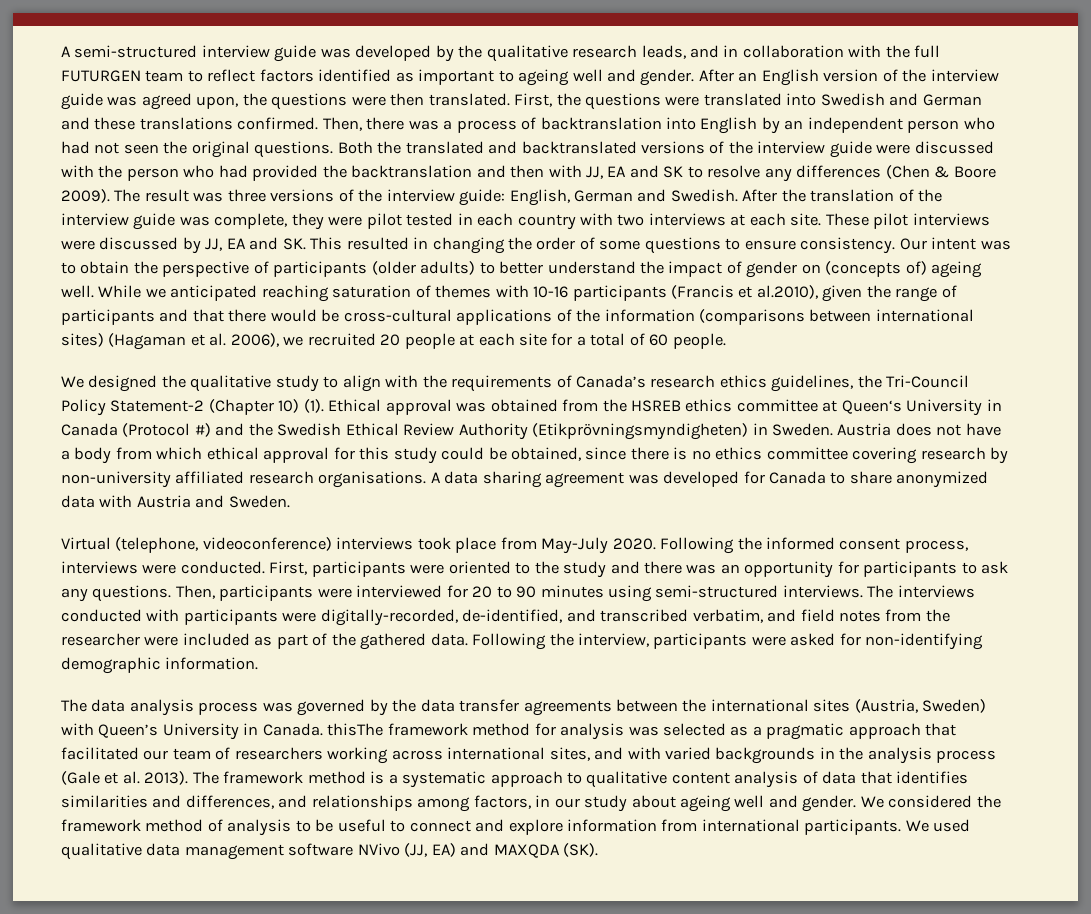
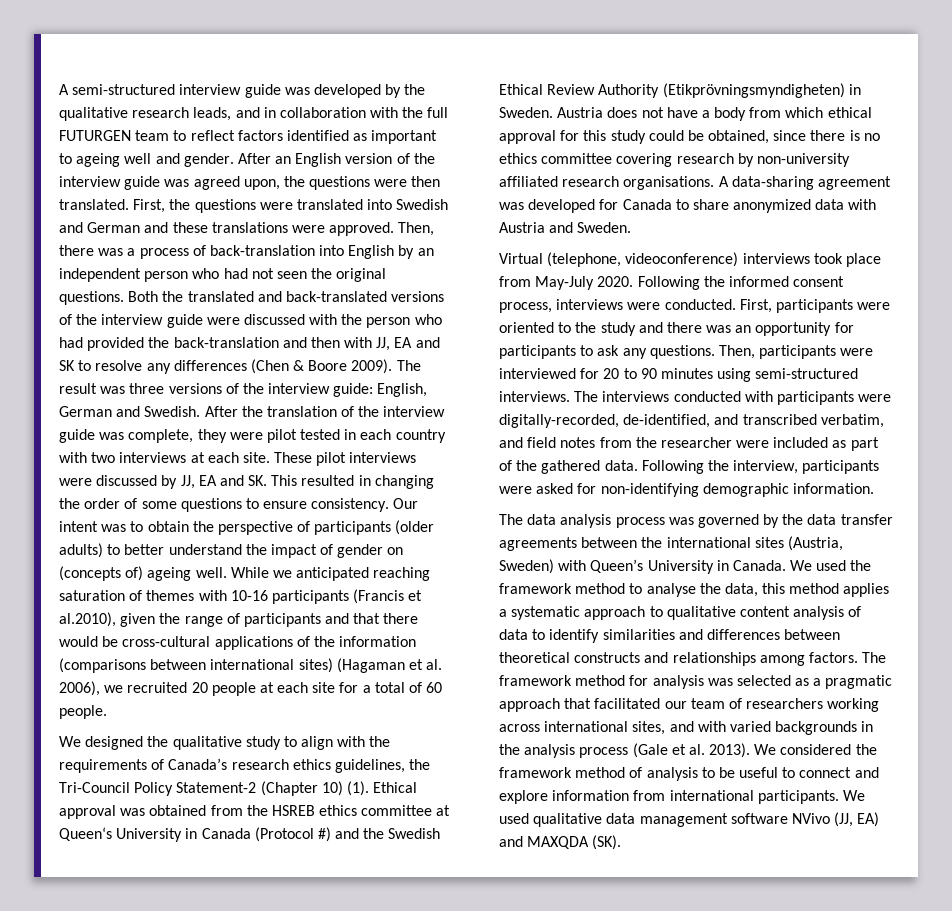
- First, the questions were translated into Swedish and German and these translations confirmed.
+ First, the questions were translated into Swedish and German and these translations were approved.
- Then, there was a process of backtranslation into English by an independent person who had not seen the original questions.
+ Then, there was a process of back-translation into English by an independent person who had not seen the original questions.
- Both the translated and backtranslated versions of the interview guide were discussed with the person who had provided the backtranslation and then with JJ, EA and SK to resolve any differences (Chen & Boore 2009).
+ Both the translated and back-translated versions of the interview guide were discussed with the person who had provided the back-translation and then with JJ, EA and SK to resolve any differences (Chen & Boore 2009).
- A data sharing agreement was developed for Canada to share anonymized data with Austria and Sweden.
+ A data-sharing agreement was developed for Canada to share anonymized data with Austria and Sweden.
- The data analysis process was governed by the data transfer agreements between the international sites (Austria, Sweden) with Queen’s University in Canada. thisThe framework method for analysis was selected as a pragmatic approach that facilitated our team of researchers working across international sites, and with varied backgrounds in the analysis process (Gale et al. 2013).
+ The data analysis process was governed by the data transfer agreements between the international sites (Austria, Sweden) with Queen’s University in Canada. We used the framework method to analyse the data, this method applies a systematic approach to qualitative content analysis of data to identify similarities and differences between theoretical constructs and relationships among factors. The framework method for analysis was selected as a pragmatic approach that facilitated our team of researchers working across international sites, and with varied backgrounds in the analysis process (Gale et al. 2013).
- The framework method is a systematic approach to qualitative content analysis of data that identifies similarities and differences, and relationships among factors, in our study about ageing well and gender.

